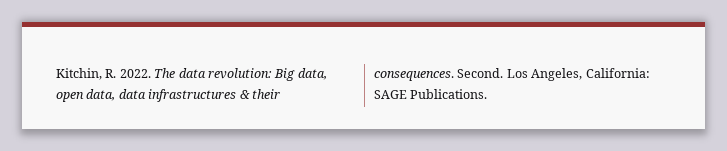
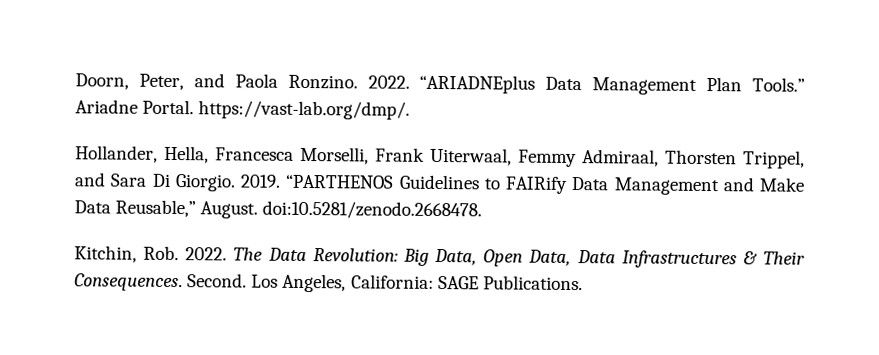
- Kitchin, R. 2022. The data revolution: Big data, open data, data infrastructures & their consequences.
+ Doorn, Peter, and Paola Ronzino. 2022. “ARIADNEplus Data Management Plan Tools.” Ariadne Portal. https://vast-lab.org/dmp/.
+ Hollander, Hella, Francesca Morselli, Frank Uiterwaal, Femmy Admiraal, Thorsten Trippel, and Sara Di Giorgio. 2019. “PARTHENOS Guidelines to FAIRify Data Management and Make Data Reusable,” August. doi:10.5281/zenodo.2668478.
+ Kitchin, Rob. 2022. The Data Revolution: Big Data, Open Data, Data Infrastructures & Their Consequences.

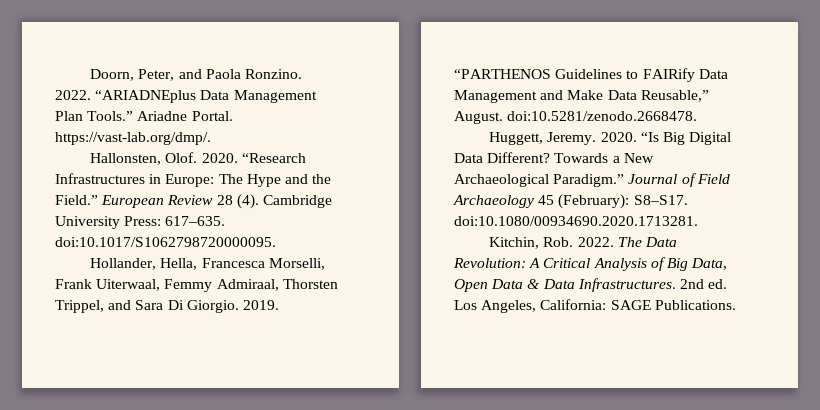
+ Hallonsten, Olof. 2020. “Research Infrastructures in Europe: The Hype and the Field.” European Review 28 (4). Cambridge University Press: 617–635. doi:10.1017/S1062798720000095.
+ Huggett, Jeremy. 2020. “Is Big Digital Data Different? Towards a New Archaeological Paradigm.” Journal of Field Archaeology 45 (February): S8–S17. doi:10.1080/00934690.2020.1713281.
- The Data Revolution: Big Data, Open Data, Data Infrastructures & Their Consequences. Second. Los Angeles, California: SAGE Publications.
+ The Data Revolution: A Critical Analysis of Big Data, Open Data & Data Infrastructures. 2nd ed. Los Angeles, California: SAGE Publications.

